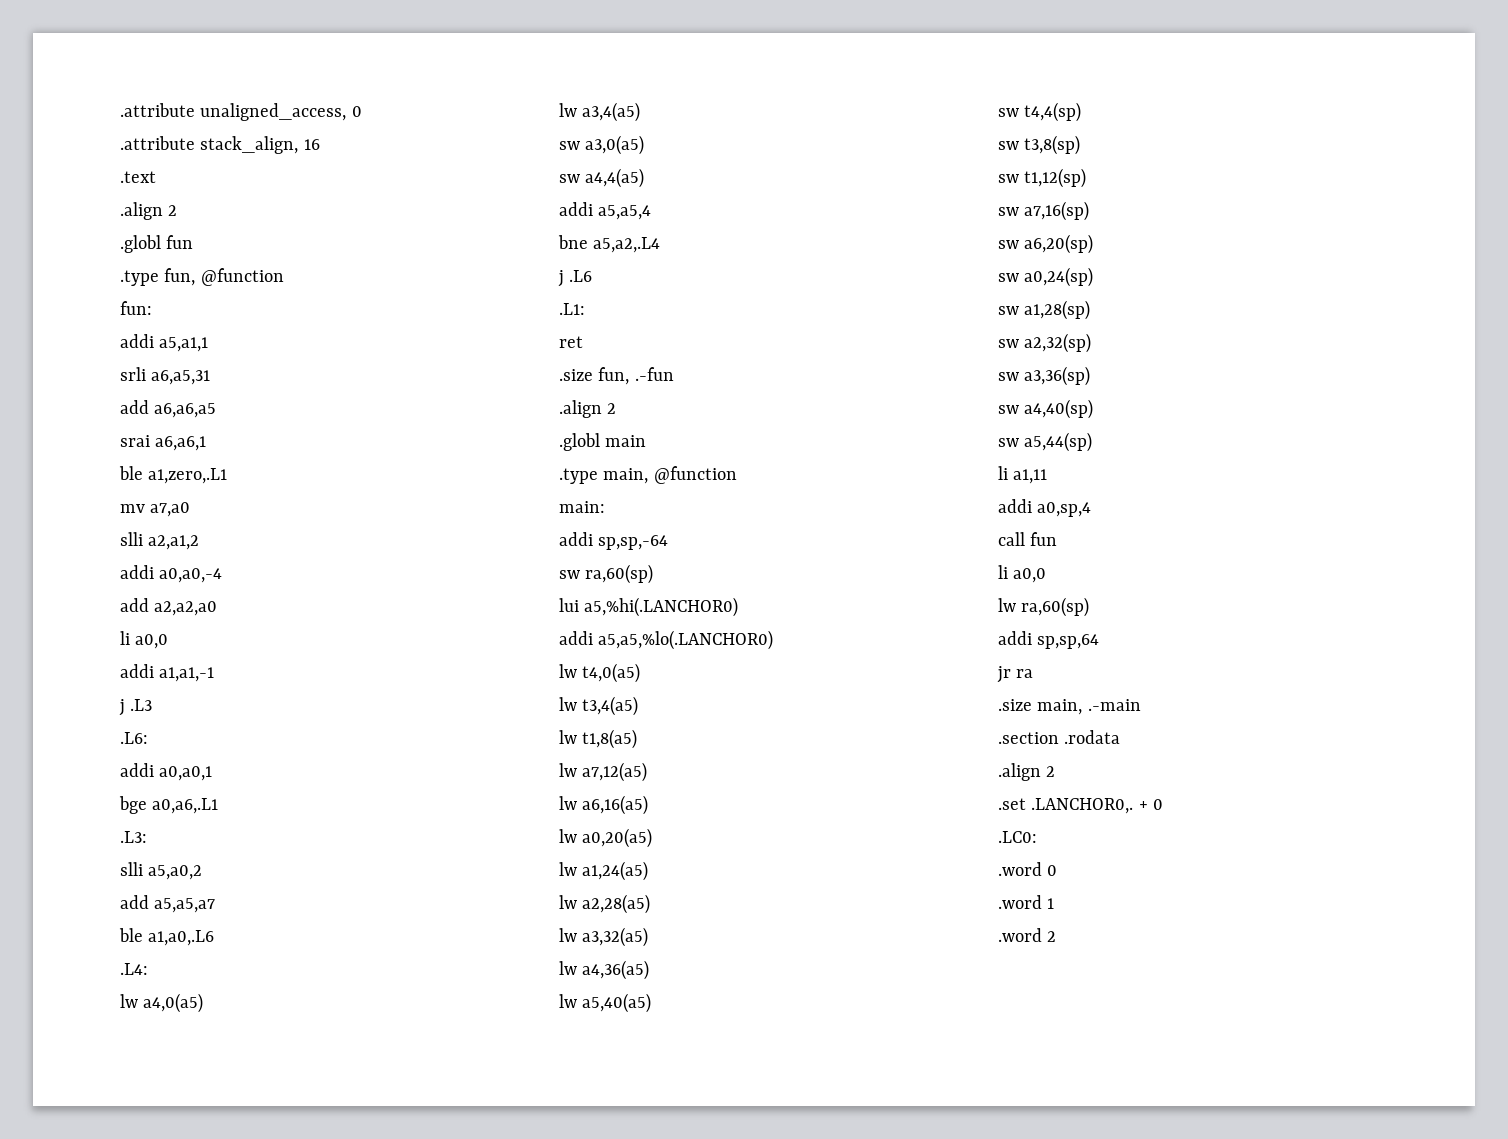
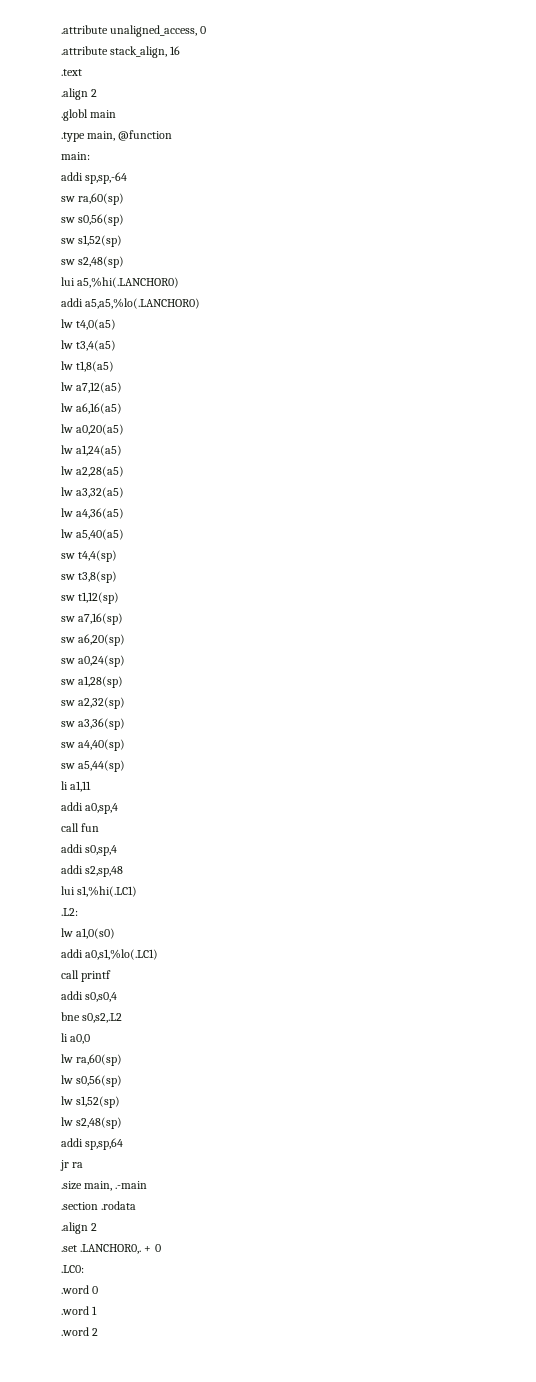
- .globl fun
- .type fun, @function
- fun:
- addi a5,a1,1
- srli a6,a5,31
- add a6,a6,a5
- srai a6,a6,1
- ble a1,zero,.L1
- mv a7,a0
- slli a2,a1,2
- addi a0,a0,-4
- add a2,a2,a0
- li a0,0
- addi a1,a1,-1
- j .L3
- .L6:
- addi a0,a0,1
- bge a0,a6,.L1
- .L3:
- slli a5,a0,2
- add a5,a5,a7
- ble a1,a0,.L6
- .L4:
- lw a4,0(a5)
- lw a3,4(a5)
- sw a3,0(a5)
- sw a4,4(a5)
- addi a5,a5,4
- bne a5,a2,.L4
- j .L6
- .L1:
- ret
- .size fun, .-fun
- .align 2
+ sw s0,56(sp)
+ sw s1,52(sp)
+ sw s2,48(sp)
  call fun
+ addi s0,sp,4
+ addi s2,sp,48
+ lui s1,%hi(.LC1)
+ .L2:
+ lw a1,0(s0)
+ addi a0,s1,%lo(.LC1)
+ call printf
+ addi s0,s0,4
+ bne s0,s2,.L2
  li a0,0
  lw ra,60(sp)
+ lw s0,56(sp)
+ lw s1,52(sp)
+ lw s2,48(sp)

